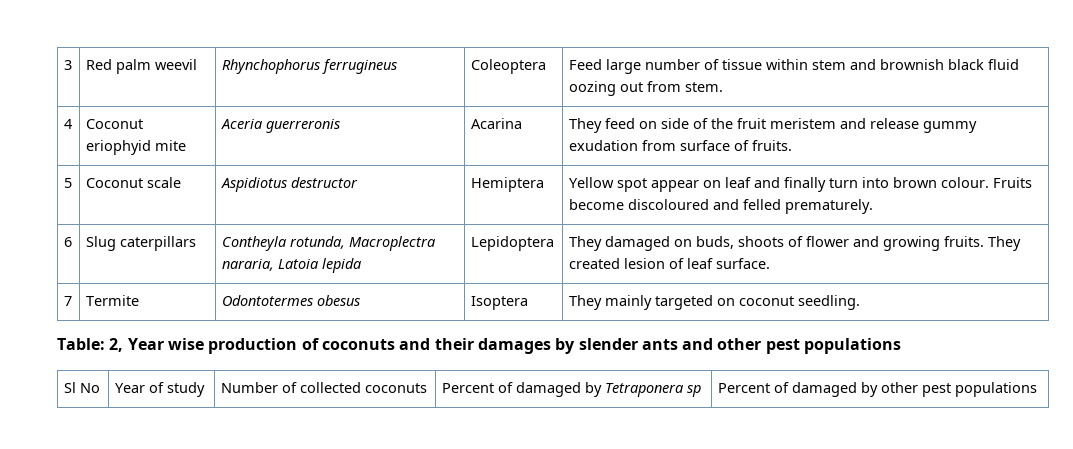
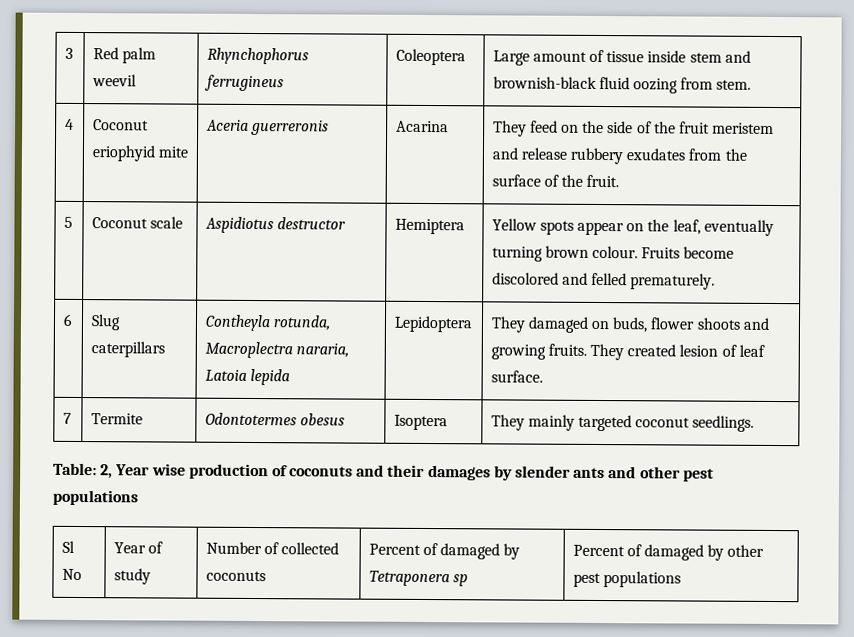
- 3 | Red palm weevil | Rhynchophorus ferrugineus | Coleoptera | Feed large number of tissue within stem and brownish black fluid oozing out from stem.
+ 3 | Red palm weevil | Rhynchophorus ferrugineus | Coleoptera | Large amount of tissue inside stem and brownish-black fluid oozing from stem.
- 4 | Coconut eriophyid mite | Aceria guerreronis | Acarina | They feed on side of the fruit meristem and release gummy exudation from surface of fruits.
+ 4 | Coconut eriophyid mite | Aceria guerreronis | Acarina | They feed on the side of the fruit meristem and release rubbery exudates from the surface of the fruit.
- 5 | Coconut scale | Aspidiotus destructor | Hemiptera | Yellow spot appear on leaf and finally turn into brown colour. Fruits become discoloured and felled prematurely.
+ 5 | Coconut scale | Aspidiotus destructor | Hemiptera | Yellow spots appear on the leaf, eventually turning brown colour. Fruits become discolored and felled prematurely.
- 6 | Slug caterpillars | Contheyla rotunda, Macroplectra nararia, Latoia lepida | Lepidoptera | They damaged on buds, shoots of flower and growing fruits. They created lesion of leaf surface.
+ 6 | Slug caterpillars | Contheyla rotunda, Macroplectra nararia, Latoia lepida | Lepidoptera | They damaged on buds, flower shoots and growing fruits. They created lesion of leaf surface.
- 7 | Termite | Odontotermes obesus | Isoptera | They mainly targeted on coconut seedling.
+ 7 | Termite | Odontotermes obesus | Isoptera | They mainly targeted coconut seedlings.

